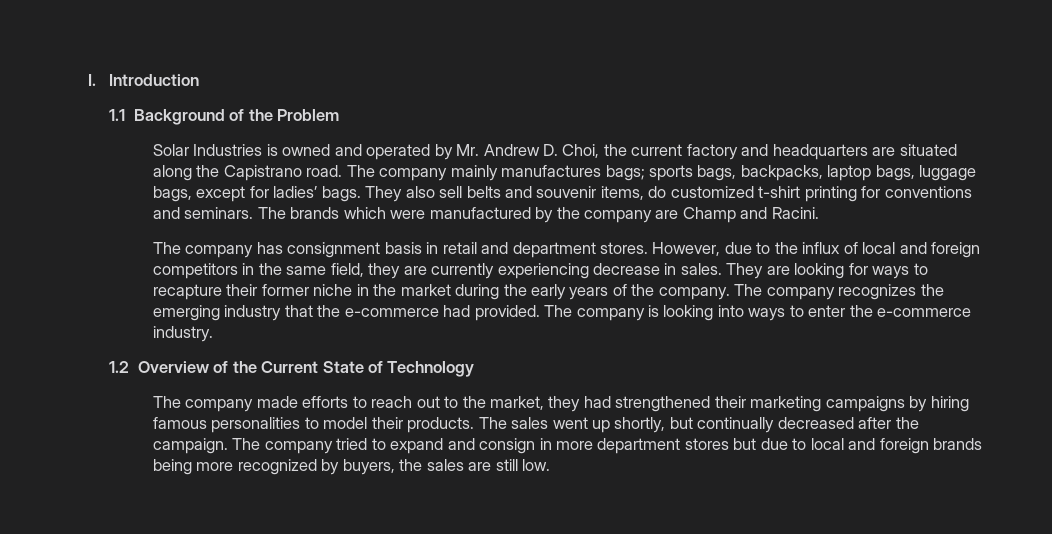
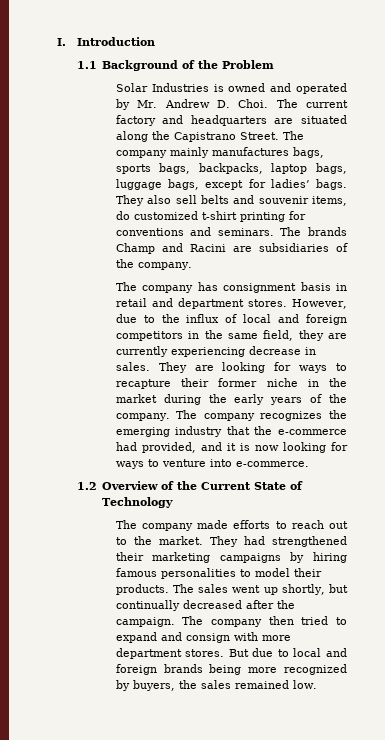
- Solar Industries is owned and operated by Mr. Andrew D. Choi, the current factory and headquarters are situated along the Capistrano road.
+ Solar Industries is owned and operated by Mr. Andrew D. Choi. The current factory and headquarters are situated along the Capistrano Street.
- The company mainly manufactures bags; sports bags, backpacks, laptop bags, luggage bags, except for ladies’ bags.
+ The company mainly manufactures bags, sports bags, backpacks, laptop bags, luggage bags, except for ladies’ bags.
- The brands which were manufactured by the company are Champ and Racini.
+ The brands Champ and Racini are subsidiaries of the company.
- The company recognizes the emerging industry that the e-commerce had provided. The company is looking into ways to enter the e-commerce industry.
+ The company recognizes the emerging industry that the e-commerce had provided, and it is now looking for ways to venture into e-commerce.
- The company made efforts to reach out to the market, they had strengthened their marketing campaigns by hiring famous personalities to model their products.
+ The company made efforts to reach out to the market. They had strengthened their marketing campaigns by hiring famous personalities to model their products.
- The company tried to expand and consign in more department stores but due to local and foreign brands being more recognized by buyers, the sales are still low.
+ The company then tried to expand and consign with more department stores. But due to local and foreign brands being more recognized by buyers, the sales remained low.

